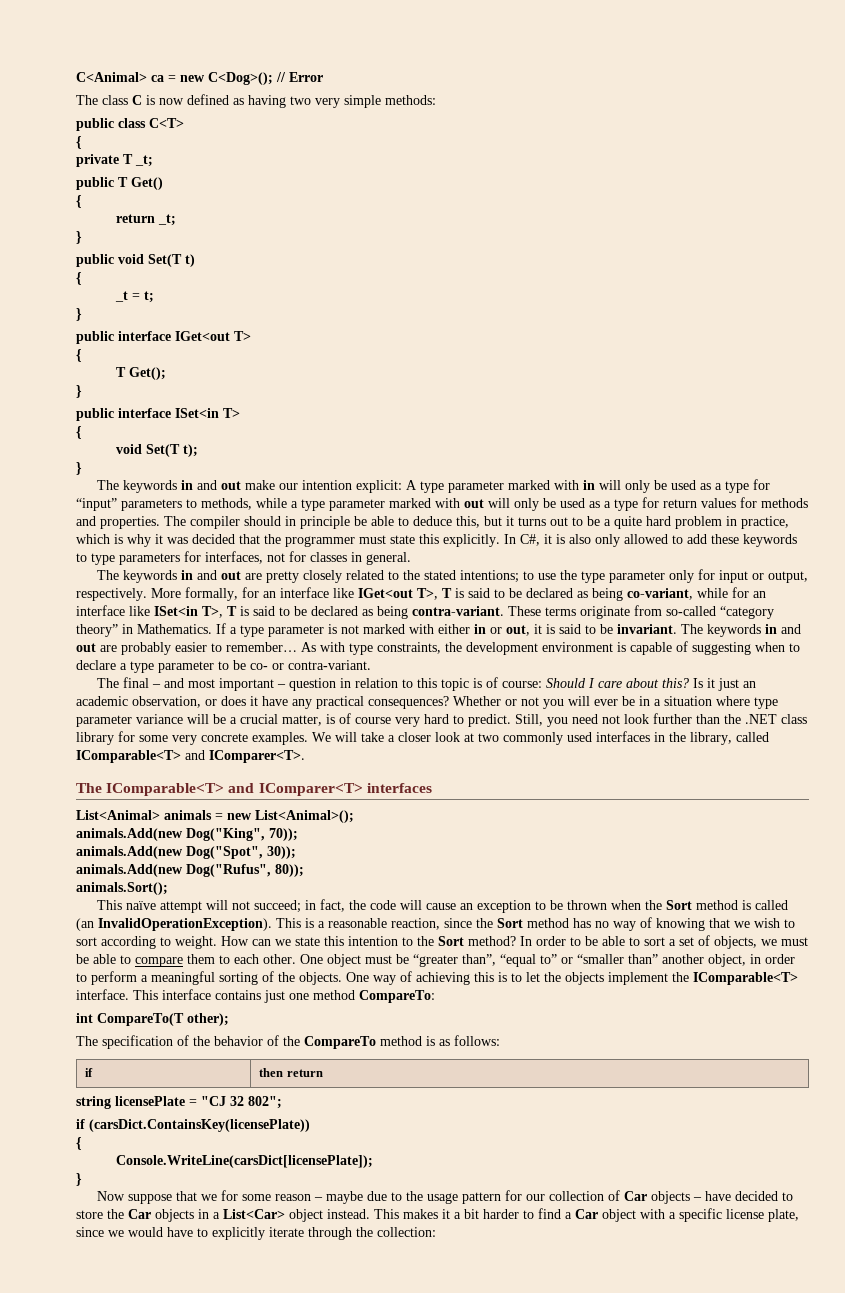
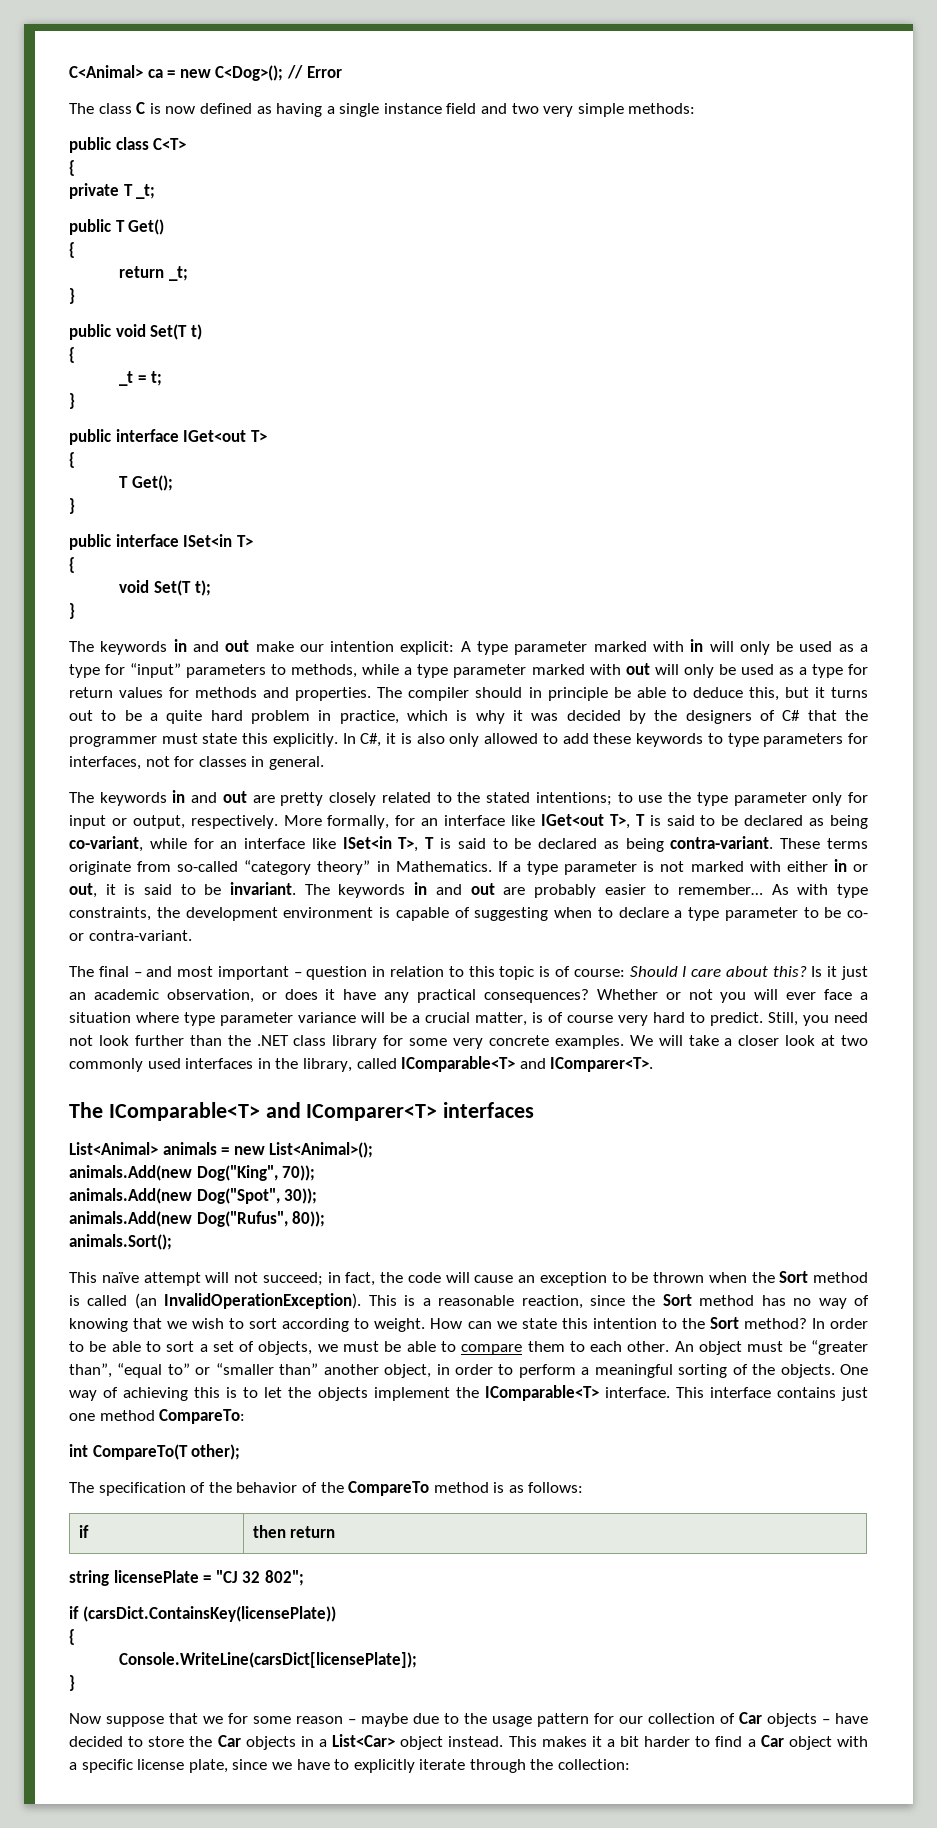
- The class C is now defined as having two very simple methods:
+ The class C is now defined as having a single instance field and two very simple methods:
- The compiler should in principle be able to deduce this, but it turns out to be a quite hard problem in practice, which is why it was decided that the programmer must state this explicitly.
+ The compiler should in principle be able to deduce this, but it turns out to be a quite hard problem in practice, which is why it was decided by the designers of C# that the programmer must state this explicitly.
- Whether or not you will ever be in a situation where type parameter variance will be a crucial matter, is of course very hard to predict.
+ Whether or not you will ever face a situation where type parameter variance will be a crucial matter, is of course very hard to predict.
- One object must be “greater than”, “equal to” or “smaller than” another object, in order to perform a meaningful sorting of the objects.
+ An object must be “greater than”, “equal to” or “smaller than” another object, in order to perform a meaningful sorting of the objects.
- This makes it a bit harder to find a Car object with a specific license plate, since we would have to explicitly iterate through the collection:
+ This makes it a bit harder to find a Car object with a specific license plate, since we have to explicitly iterate through the collection:

